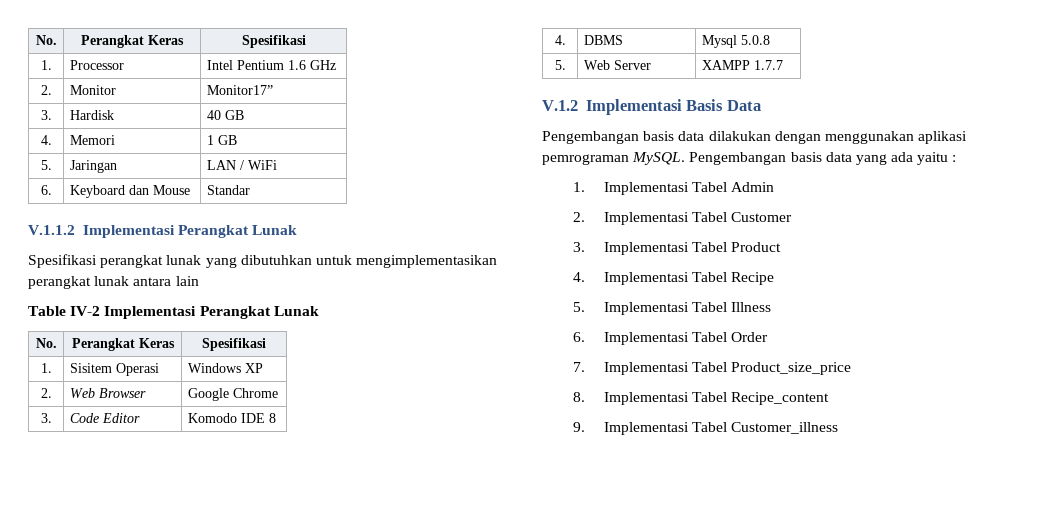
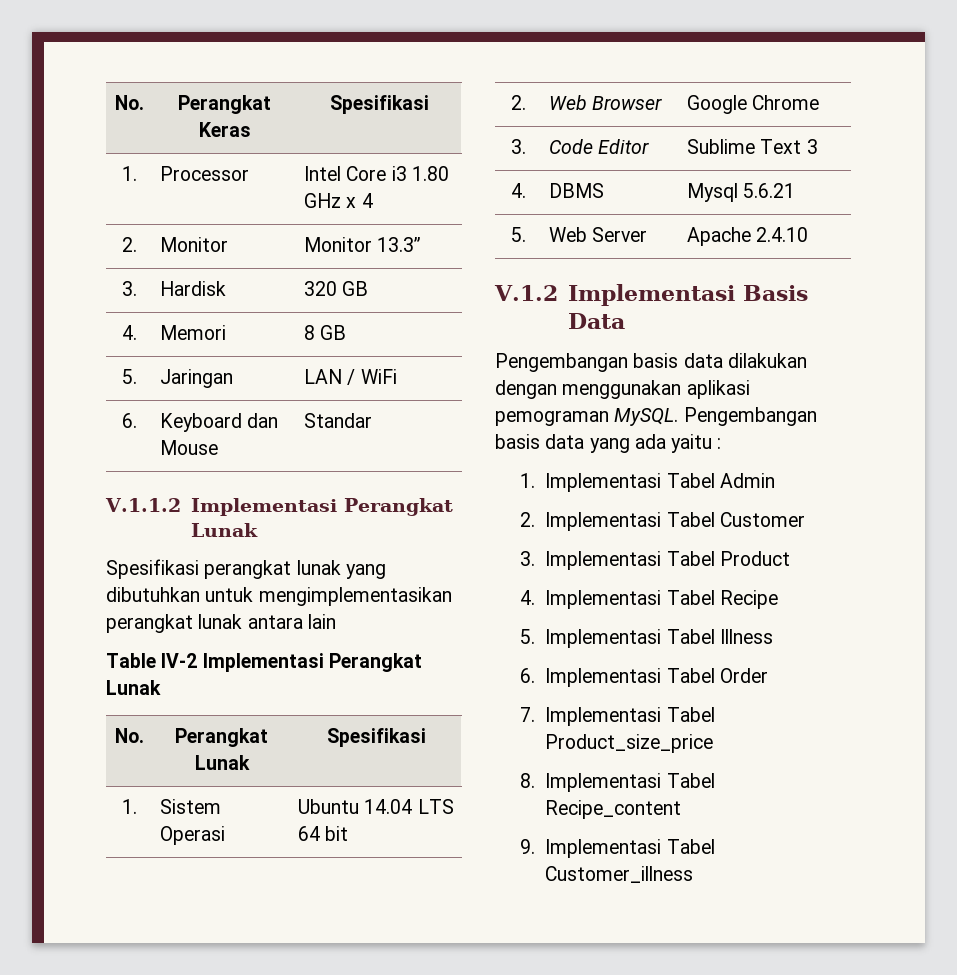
- 1. | Processor | Intel Pentium 1.6 GHz
+ 1. | Processor | Intel Core i3 1.80 GHz x 4
- 2. | Monitor | Monitor17”
+ 2. | Monitor | Monitor 13.3”
- 3. | Hardisk | 40 GB
+ 3. | Hardisk | 320 GB
- 4. | Memori | 1 GB
+ 4. | Memori | 8 GB
  Table IV-2 Implementasi Perangkat Lunak
- No. | Perangkat Keras | Spesifikasi
- 1. | Sisitem Operasi | Windows XP
+ No. | Perangkat Lunak | Spesifikasi
+ 1. | Sistem Operasi | Ubuntu 14.04 LTS 64 bit
- 3. | Code Editor | Komodo IDE 8
+ 3. | Code Editor | Sublime Text 3
- 4. | DBMS | Mysql 5.0.8
+ 4. | DBMS | Mysql 5.6.21
- 5. | Web Server | XAMPP 1.7.7
+ 5. | Web Server | Apache 2.4.10
- Pengembangan basis data dilakukan dengan menggunakan aplikasi pemrograman MySQL.
+ Pengembangan basis data dilakukan dengan menggunakan aplikasi pemograman MySQL.

